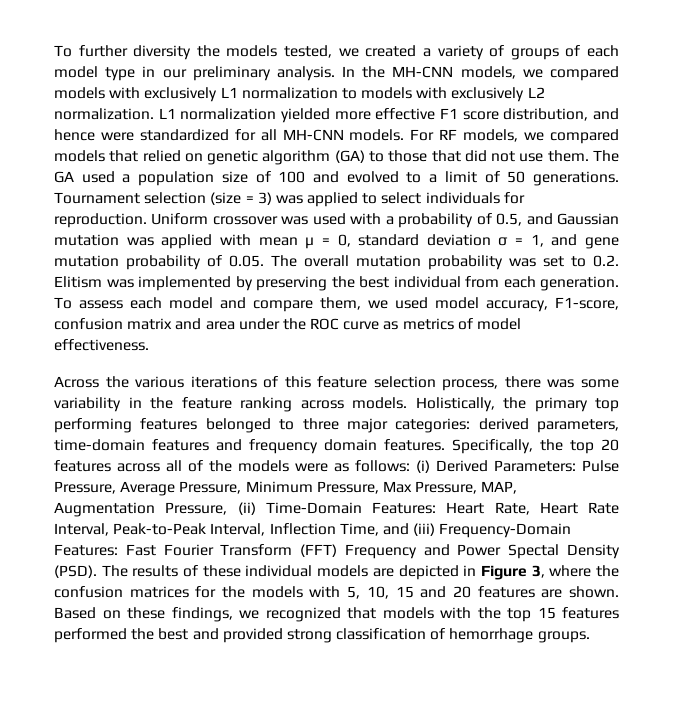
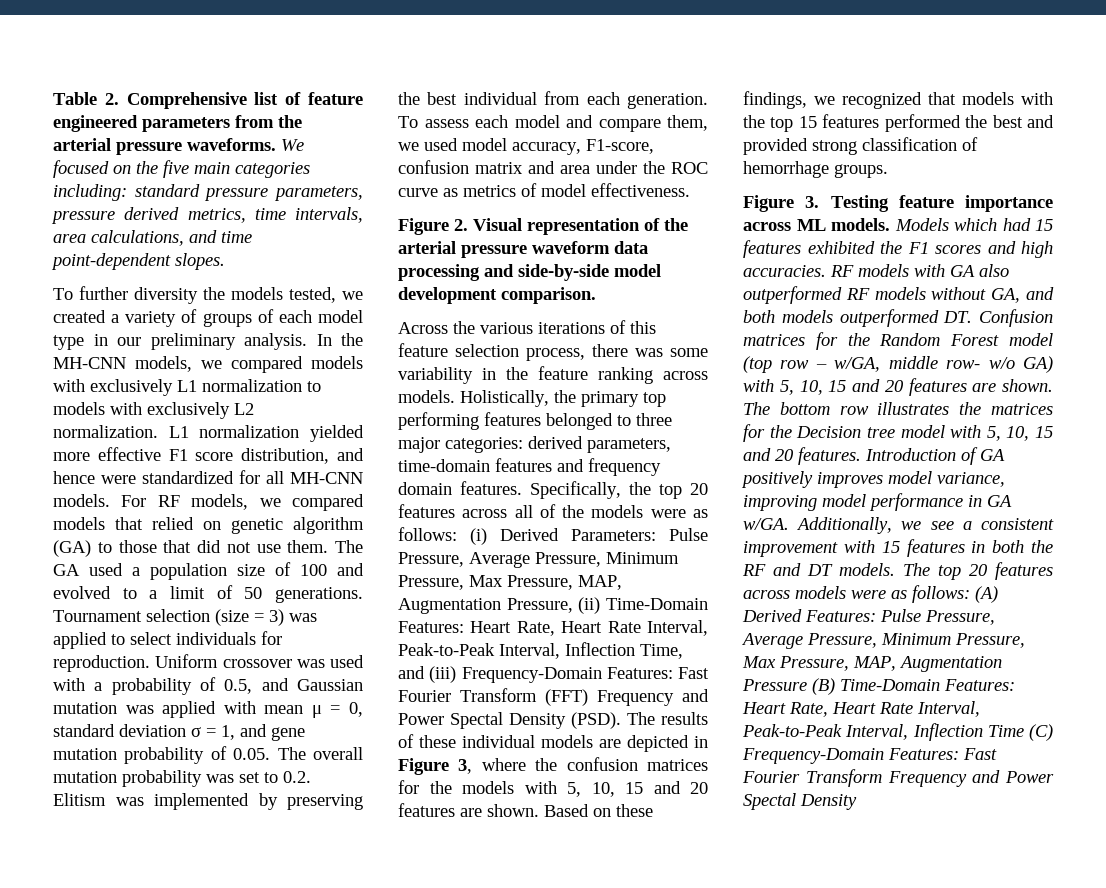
+ Table 2. Comprehensive list of feature engineered parameters from the arterial pressure waveforms. We focused on the five main categories including: standard pressure parameters, pressure derived metrics, time intervals, area calculations, and time point-dependent slopes.
+ Figure 2. Visual representation of the arterial pressure waveform data processing and side-by-side model development comparison.
+ Figure 3. Testing feature importance across ML models. Models which had 15 features exhibited the F1 scores and high accuracies. RF models with GA also outperformed RF models without GA, and both models outperformed DT. Confusion matrices for the Random Forest model (top row – w/GA, middle row- w/o GA) with 5, 10, 15 and 20 features are shown. The bottom row illustrates the matrices for the Decision tree model with 5, 10, 15 and 20 features. Introduction of GA positively improves model variance, improving model performance in GA w/GA. Additionally, we see a consistent improvement with 15 features in both the RF and DT models. The top 20 features across models were as follows: (A) Derived Features: Pulse Pressure, Average Pressure, Minimum Pressure, Max Pressure, MAP, Augmentation Pressure (B) Time-Domain Features: Heart Rate, Heart Rate Interval, Peak-to-Peak Interval, Inflection Time (C) Frequency-Domain Features: Fast Fourier Transform Frequency and Power Spectal Density

